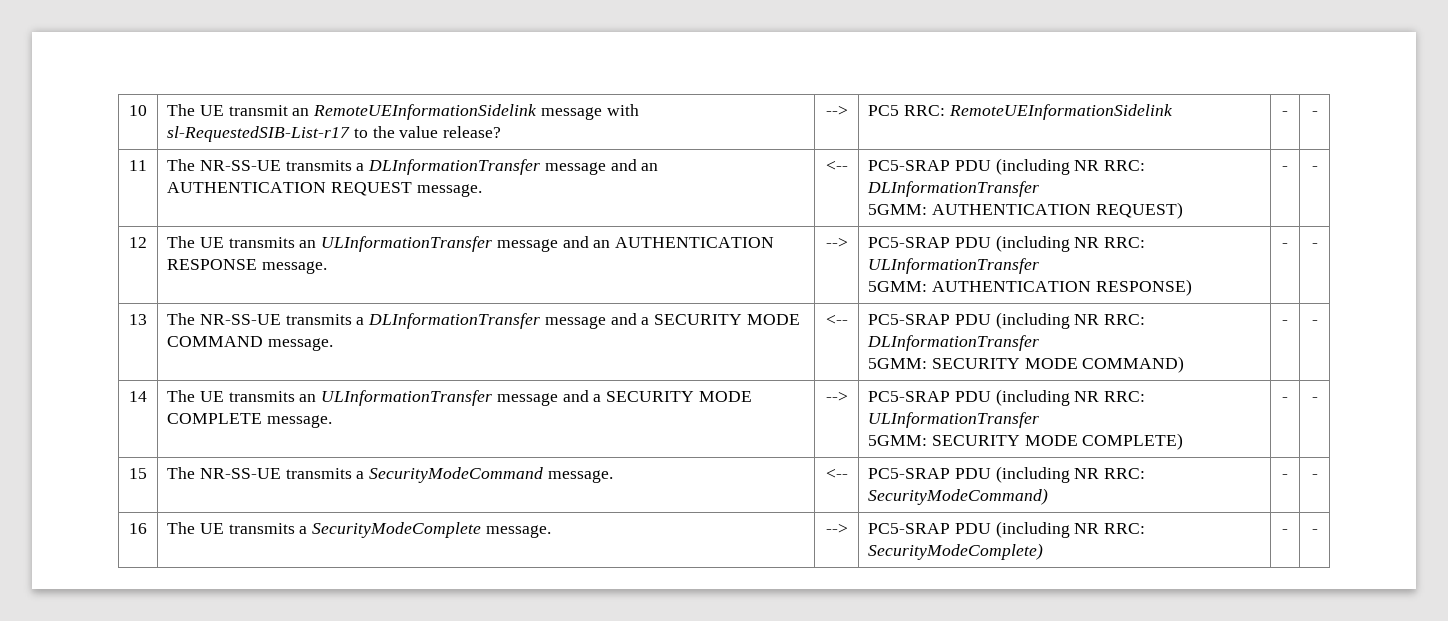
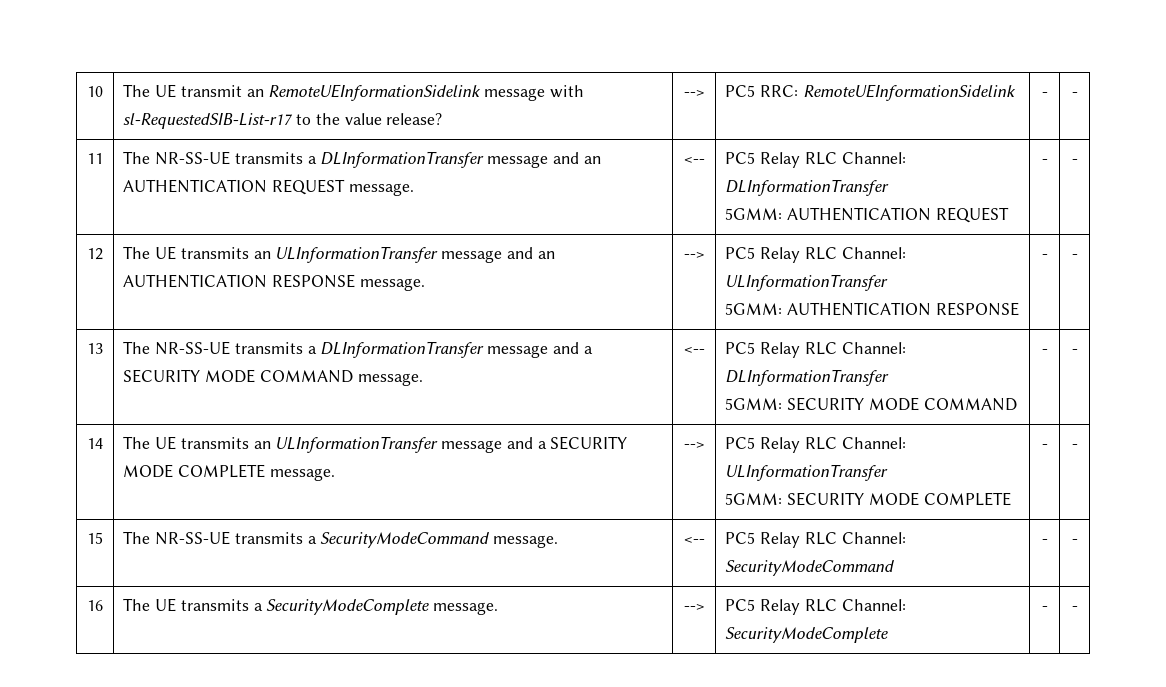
- 11 | The NR-SS-UE transmits a DLInformationTransfer message and an AUTHENTICATION REQUEST message. | <-- | PC5-SRAP PDU (including NR RRC: DLInformationTransfer
- 5GMM: AUTHENTICATION REQUEST) | - | -
+ 11 | The NR-SS-UE transmits a DLInformationTransfer message and an AUTHENTICATION REQUEST message. | <-- | PC5 Relay RLC Channel: DLInformationTransfer
+ 5GMM: AUTHENTICATION REQUEST | - | -
- 12 | The UE transmits an ULInformationTransfer message and an AUTHENTICATION RESPONSE message. | --> | PC5-SRAP PDU (including NR RRC: ULInformationTransfer
- 5GMM: AUTHENTICATION RESPONSE) | - | -
+ 12 | The UE transmits an ULInformationTransfer message and an AUTHENTICATION RESPONSE message. | --> | PC5 Relay RLC Channel: ULInformationTransfer
+ 5GMM: AUTHENTICATION RESPONSE | - | -
- 13 | The NR-SS-UE transmits a DLInformationTransfer message and a SECURITY MODE COMMAND message. | <-- | PC5-SRAP PDU (including NR RRC: DLInformationTransfer
- 5GMM: SECURITY MODE COMMAND) | - | -
+ 13 | The NR-SS-UE transmits a DLInformationTransfer message and a SECURITY MODE COMMAND message. | <-- | PC5 Relay RLC Channel: DLInformationTransfer
+ 5GMM: SECURITY MODE COMMAND | - | -
- 14 | The UE transmits an ULInformationTransfer message and a SECURITY MODE COMPLETE message. | --> | PC5-SRAP PDU (including NR RRC: ULInformationTransfer
- 5GMM: SECURITY MODE COMPLETE) | - | -
+ 14 | The UE transmits an ULInformationTransfer message and a SECURITY MODE COMPLETE message. | --> | PC5 Relay RLC Channel: ULInformationTransfer
+ 5GMM: SECURITY MODE COMPLETE | - | -
- 15 | The NR-SS-UE transmits a SecurityModeCommand message. | <-- | PC5-SRAP PDU (including NR RRC: SecurityModeCommand) | - | -
+ 15 | The NR-SS-UE transmits a SecurityModeCommand message. | <-- | PC5 Relay RLC Channel: SecurityModeCommand | - | -
- 16 | The UE transmits a SecurityModeComplete message. | --> | PC5-SRAP PDU (including NR RRC: SecurityModeComplete) | - | -
+ 16 | The UE transmits a SecurityModeComplete message. | --> | PC5 Relay RLC Channel: SecurityModeComplete | - | -

